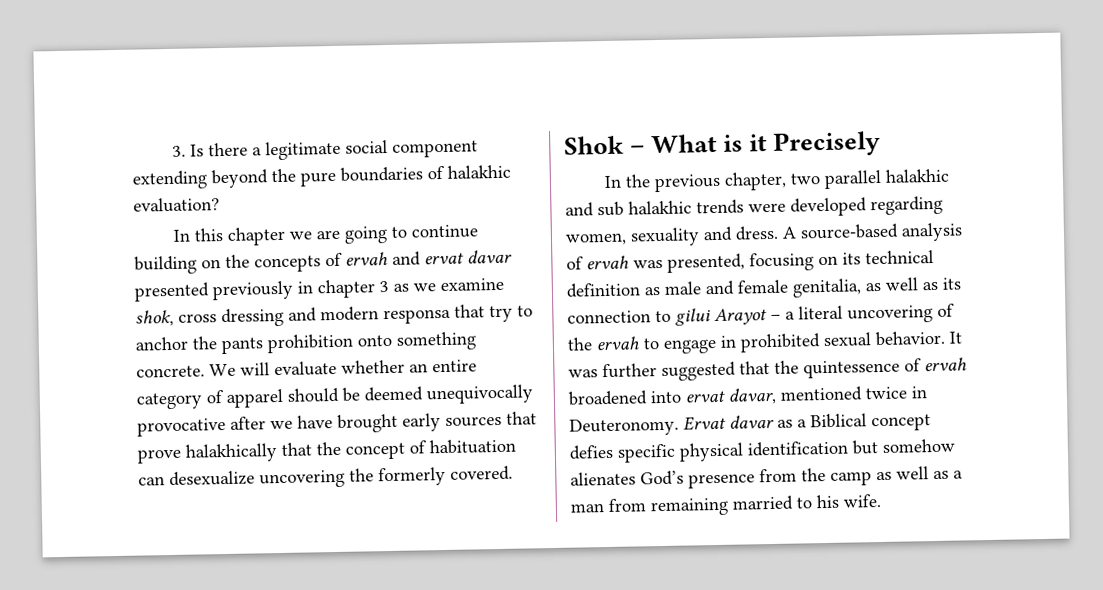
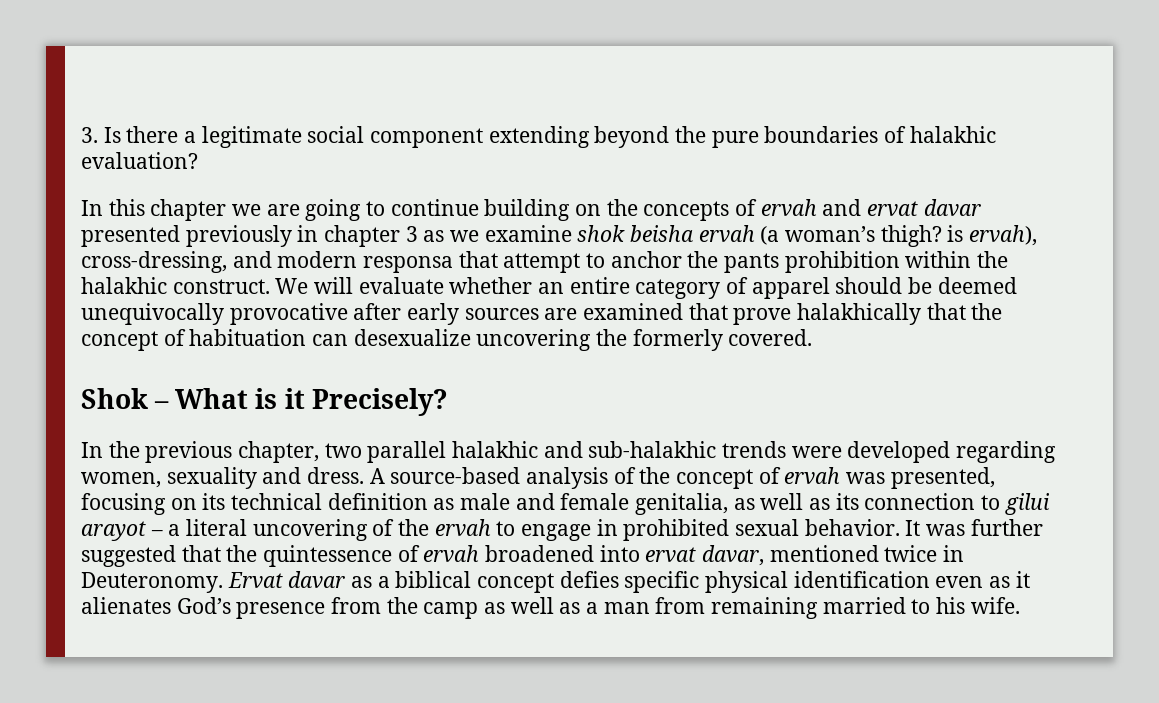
- In this chapter we are going to continue building on the concepts of ervah and ervat davar presented previously in chapter 3 as we examine shok, cross dressing and modern responsa that try to anchor the pants prohibition onto something concrete.
+ In this chapter we are going to continue building on the concepts of ervah and ervat davar presented previously in chapter 3 as we examine shok beisha ervah (a woman’s thigh? is ervah), cross-dressing, and modern responsa that attempt to anchor the pants prohibition within the halakhic construct.
- We will evaluate whether an entire category of apparel should be deemed unequivocally provocative after we have brought early sources that prove halakhically that the concept of habituation can desexualize uncovering the formerly covered.
+ We will evaluate whether an entire category of apparel should be deemed unequivocally provocative after early sources are examined that prove halakhically that the concept of habituation can desexualize uncovering the formerly covered.
- Shok – What is it Precisely
+ Shok – What is it Precisely?
- In the previous chapter, two parallel halakhic and sub halakhic trends were developed regarding women, sexuality and dress.
+ In the previous chapter, two parallel halakhic and sub-halakhic trends were developed regarding women, sexuality and dress.
- A source-based analysis of ervah was presented, focusing on its technical definition as male and female genitalia, as well as its connection to gilui Arayot – a literal uncovering of the ervah to engage in prohibited sexual behavior.
+ A source-based analysis of the concept of ervah was presented, focusing on its technical definition as male and female genitalia, as well as its connection to gilui arayot – a literal uncovering of the ervah to engage in prohibited sexual behavior.
- Ervat davar as a Biblical concept defies specific physical identification but somehow alienates God’s presence from the camp as well as a man from remaining married to his wife.
+ Ervat davar as a biblical concept defies specific physical identification even as it alienates God’s presence from the camp as well as a man from remaining married to his wife.

